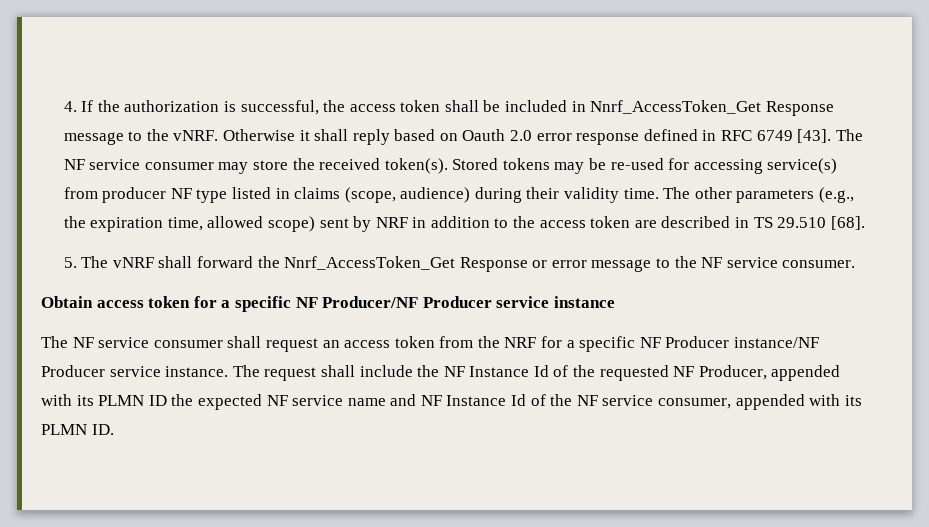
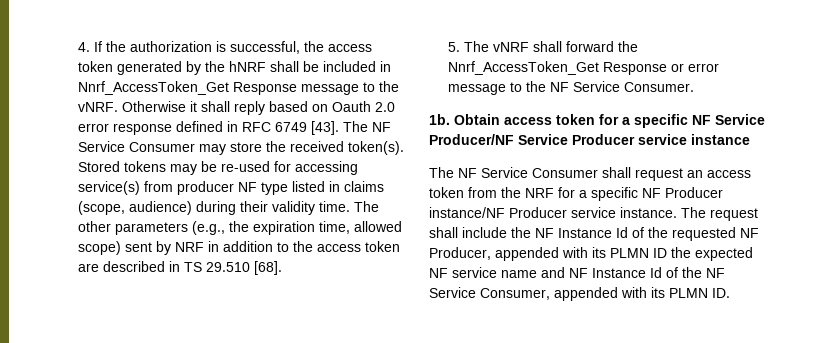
- 4. If the authorization is successful, the access token shall be included in Nnrf_AccessToken_Get Response message to the vNRF.
+ 4. If the authorization is successful, the access token generated by the hNRF shall be included in Nnrf_AccessToken_Get Response message to the vNRF.
- The NF service consumer may store the received token(s).
+ The NF Service Consumer may store the received token(s).
- 5. The vNRF shall forward the Nnrf_AccessToken_Get Response or error message to the NF service consumer.
- Obtain access token for a specific NF Producer/NF Producer service instance
+ 5. The vNRF shall forward the Nnrf_AccessToken_Get Response or error message to the NF Service Consumer.
+ 1b. Obtain access token for a specific NF Service Producer/NF Service Producer service instance
- The NF service consumer shall request an access token from the NRF for a specific NF Producer instance/NF Producer service instance.
+ The NF Service Consumer shall request an access token from the NRF for a specific NF Producer instance/NF Producer service instance.
- The request shall include the NF Instance Id of the requested NF Producer, appended with its PLMN ID the expected NF service name and NF Instance Id of the NF service consumer, appended with its PLMN ID.
+ The request shall include the NF Instance Id of the requested NF Producer, appended with its PLMN ID the expected NF service name and NF Instance Id of the NF Service Consumer, appended with its PLMN ID.

